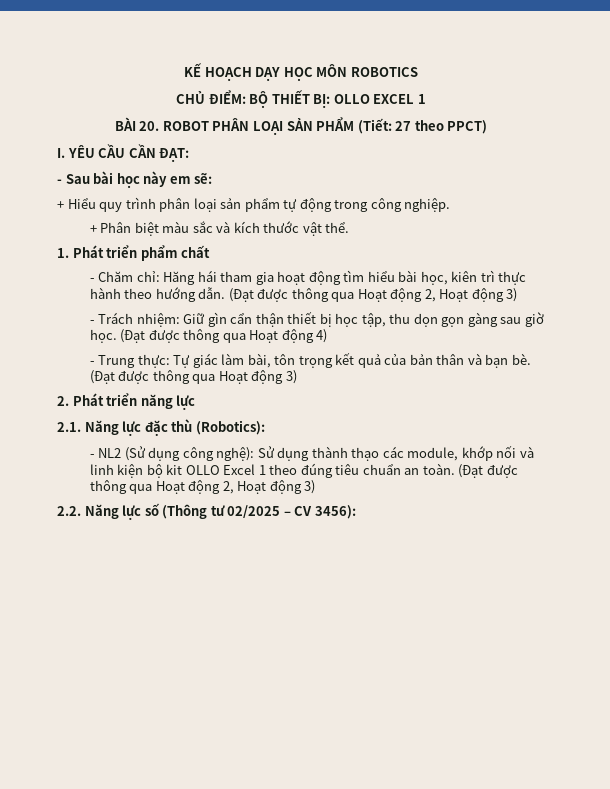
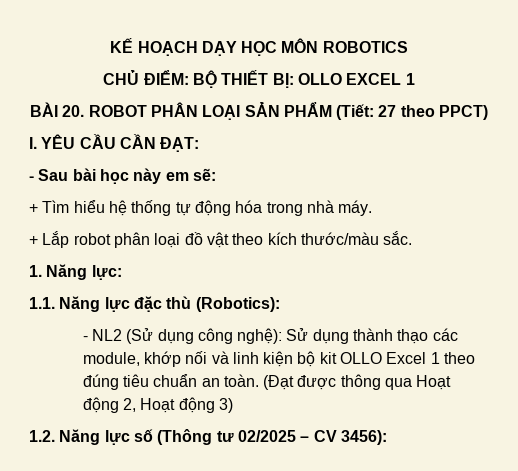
- + Hiểu quy trình phân loại sản phẩm tự động trong công nghiệp.
- + Phân biệt màu sắc và kích thước vật thể.
- 1. Phát triển phẩm chất
- - Chăm chỉ: Hăng hái tham gia hoạt động tìm hiểu bài học, kiên trì thực hành theo hướng dẫn. (Đạt được thông qua Hoạt động 2, Hoạt động 3)
- - Trách nhiệm: Giữ gìn cẩn thận thiết bị học tập, thu dọn gọn gàng sau giờ học. (Đạt được thông qua Hoạt động 4)
- - Trung thực: Tự giác làm bài, tôn trọng kết quả của bản thân và bạn bè. (Đạt được thông qua Hoạt động 3)
- 2. Phát triển năng lực
- 2.1. Năng lực đặc thù (Robotics):
+ + Tìm hiểu hệ thống tự động hóa trong nhà máy.
+ + Lắp robot phân loại đồ vật theo kích thước/màu sắc.
+ 1. Năng lực:
+ 1.1. Năng lực đặc thù (Robotics):
- 2.2. Năng lực số (Thông tư 02/2025 – CV 3456):
+ 1.2. Năng lực số (Thông tư 02/2025 – CV 3456):

